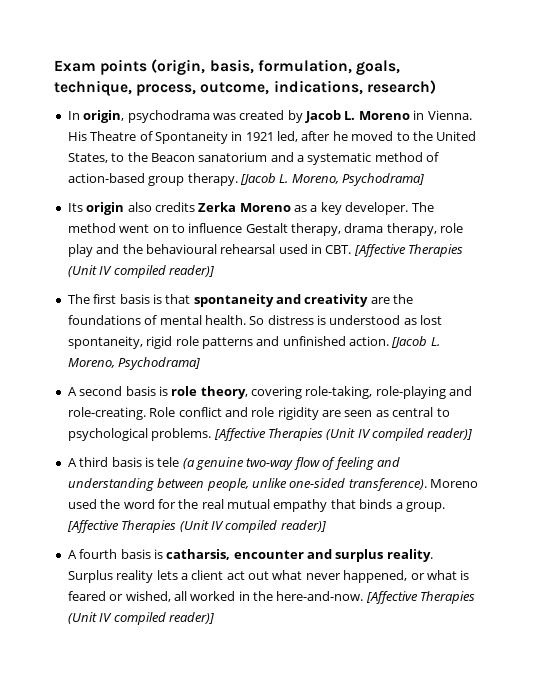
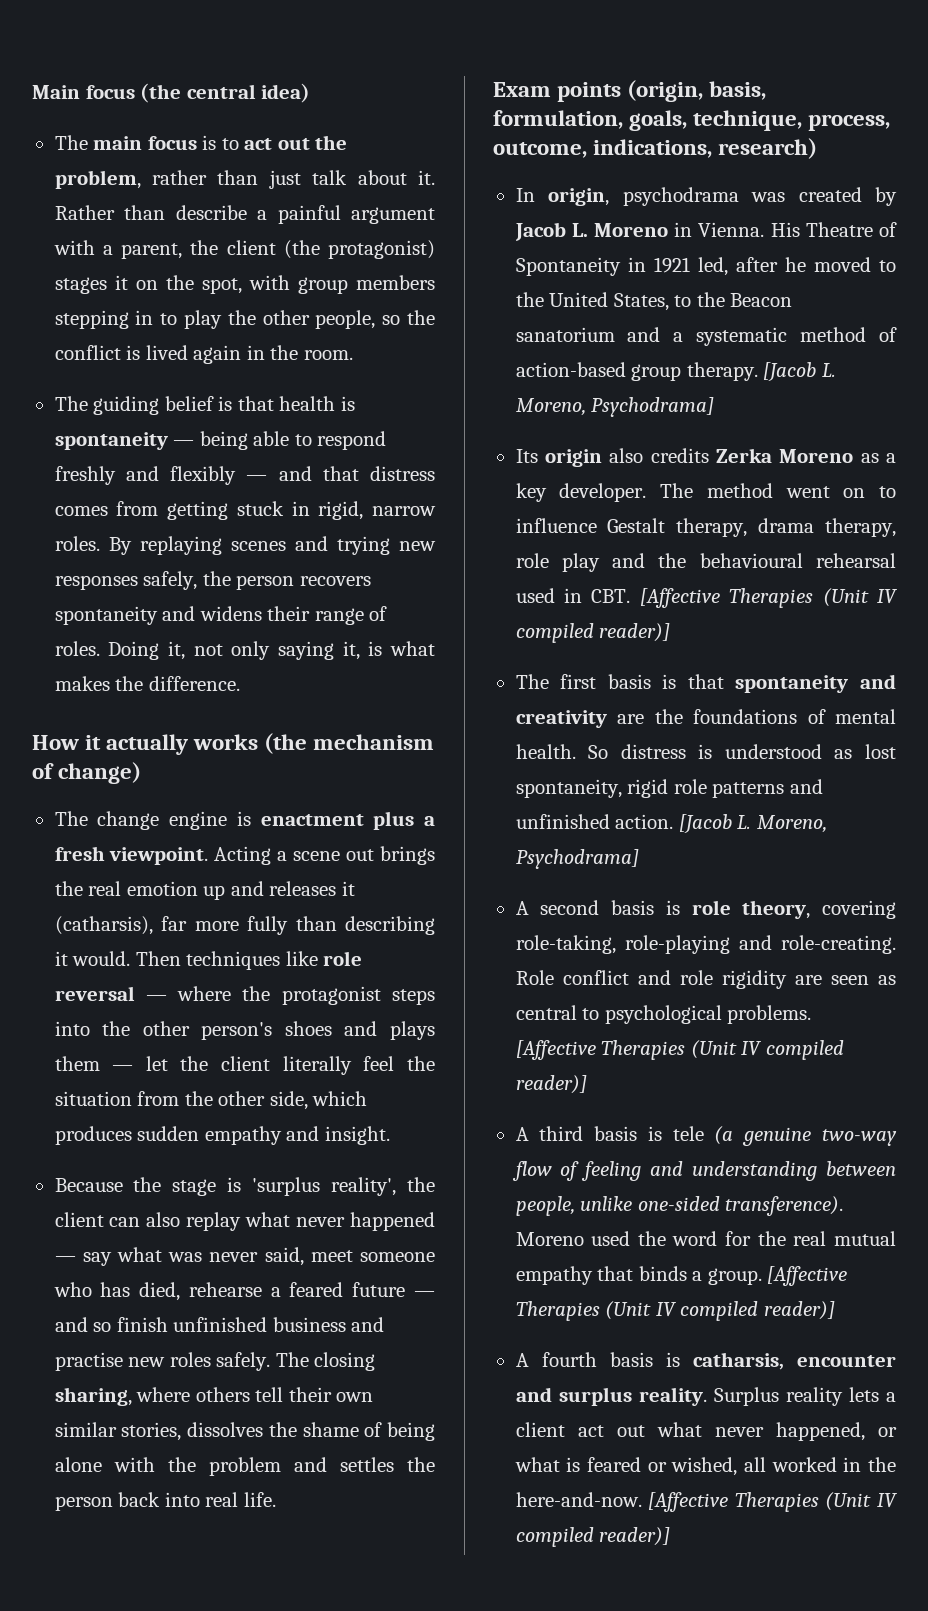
+ Main focus (the central idea)
+ The main focus is to act out the problem, rather than just talk about it. Rather than describe a painful argument with a parent, the client (the protagonist) stages it on the spot, with group members stepping in to play the other people, so the conflict is lived again in the room.
+ The guiding belief is that health is spontaneity — being able to respond freshly and flexibly — and that distress comes from getting stuck in rigid, narrow roles. By replaying scenes and trying new responses safely, the person recovers spontaneity and widens their range of roles. Doing it, not only saying it, is what makes the difference.
+ How it actually works (the mechanism of change)
+ The change engine is enactment plus a fresh viewpoint. Acting a scene out brings the real emotion up and releases it (catharsis), far more fully than describing it would. Then techniques like role reversal — where the protagonist steps into the other person's shoes and plays them — let the client literally feel the situation from the other side, which produces sudden empathy and insight.
+ Because the stage is 'surplus reality', the client can also replay what never happened — say what was never said, meet someone who has died, rehearse a feared future — and so finish unfinished business and practise new roles safely. The closing sharing, where others tell their own similar stories, dissolves the shame of being alone with the problem and settles the person back into real life.

